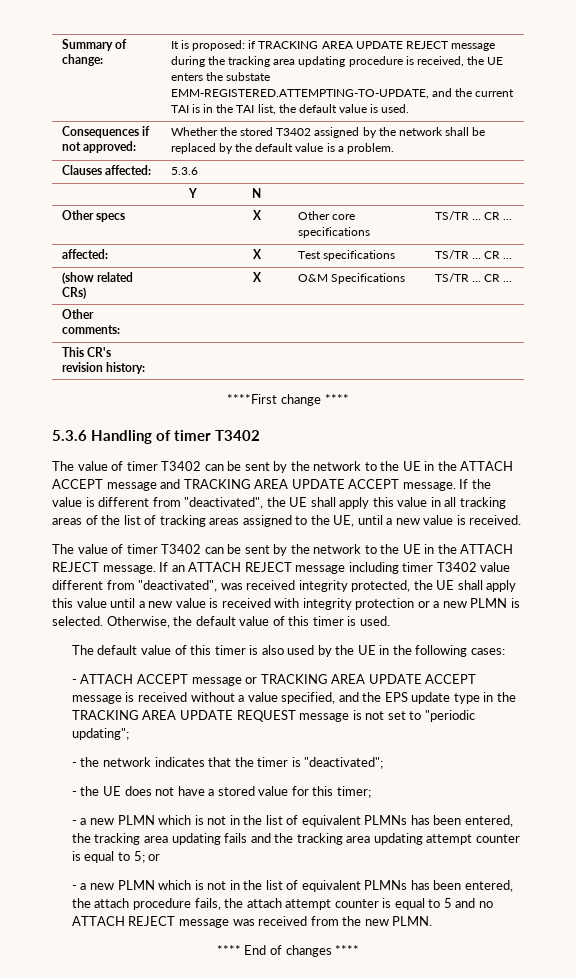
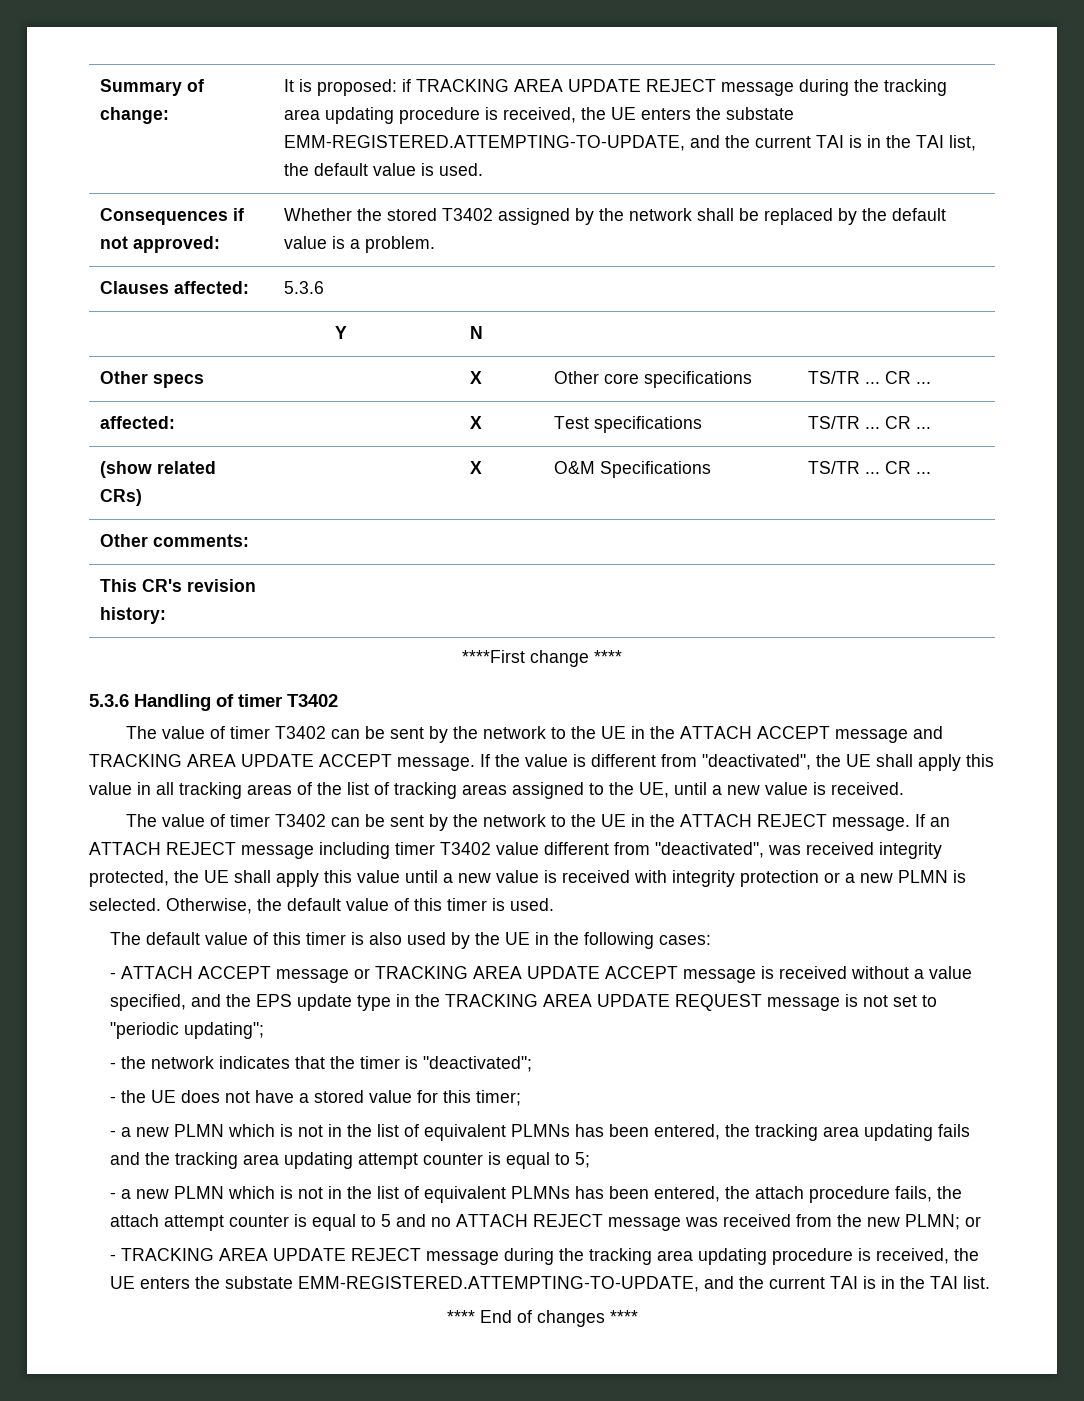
- - a new PLMN which is not in the list of equivalent PLMNs has been entered, the tracking area updating fails and the tracking area updating attempt counter is equal to 5; or
+ - a new PLMN which is not in the list of equivalent PLMNs has been entered, the tracking area updating fails and the tracking area updating attempt counter is equal to 5;
- - a new PLMN which is not in the list of equivalent PLMNs has been entered, the attach procedure fails, the attach attempt counter is equal to 5 and no ATTACH REJECT message was received from the new PLMN.
+ - a new PLMN which is not in the list of equivalent PLMNs has been entered, the attach procedure fails, the attach attempt counter is equal to 5 and no ATTACH REJECT message was received from the new PLMN; or
+ - TRACKING AREA UPDATE REJECT message during the tracking area updating procedure is received, the UE enters the substate EMM-REGISTERED.ATTEMPTING-TO-UPDATE, and the current TAI is in the TAI list.

